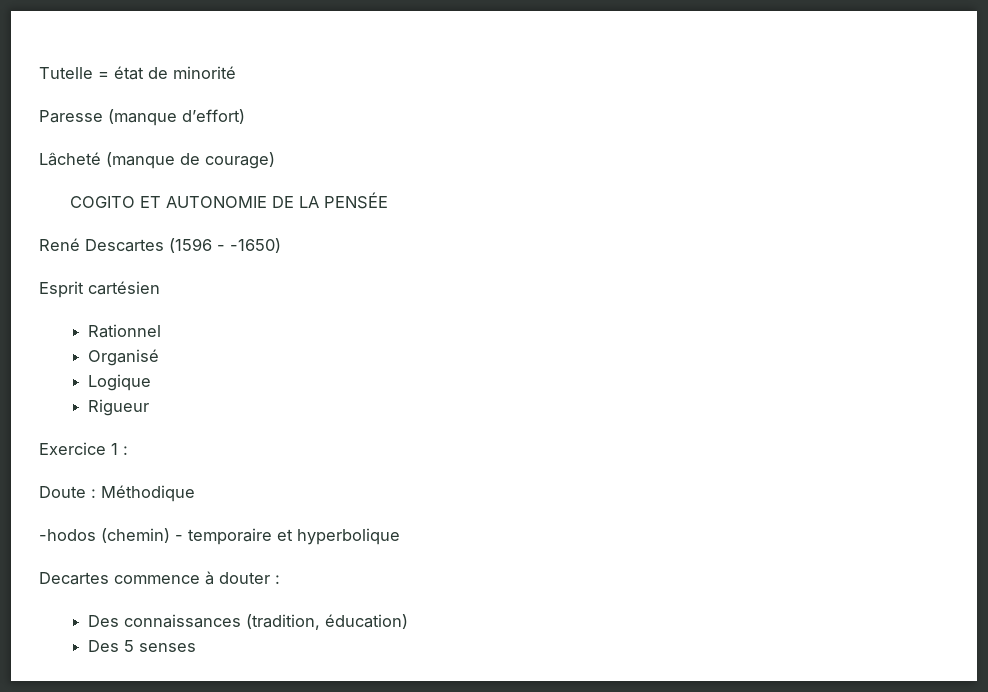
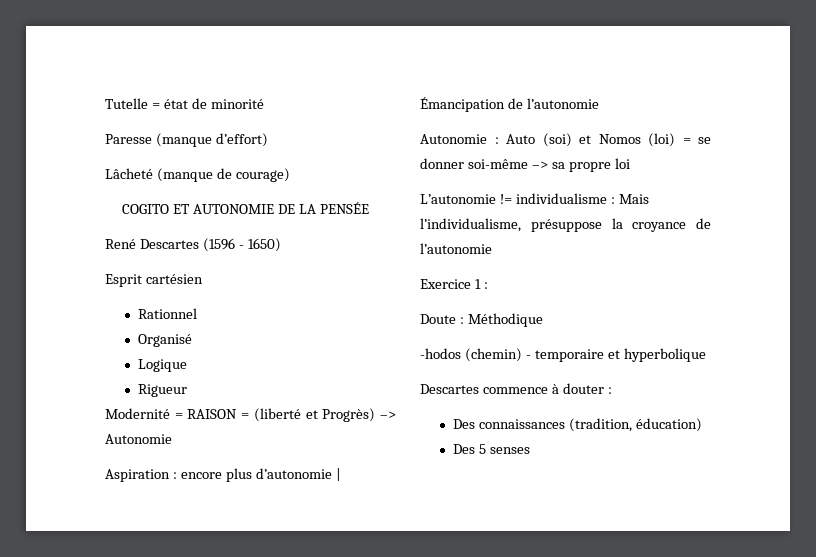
- René Descartes (1596 - -1650)
+ René Descartes (1596 - 1650)
+ Modernité = RAISON = (liberté et Progrès) –> Autonomie
+ Aspiration : encore plus d’autonomie | Émancipation de l’autonomie
+ Autonomie : Auto (soi) et Nomos (loi) = se donner soi-même –> sa propre loi
+ L’autonomie != individualisme : Mais l’individualisme, présuppose la croyance de l’autonomie
- Decartes commence à douter :
+ Descartes commence à douter :

